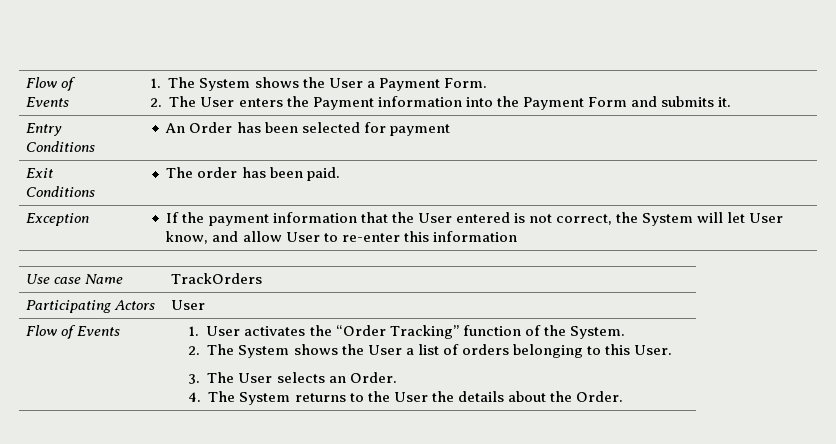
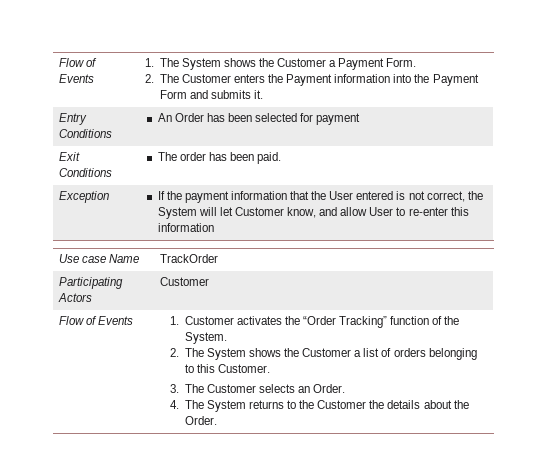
- Flow of Events | 1. The System shows the User a Payment Form.
- 2. The User enters the Payment information into the Payment Form and submits it.
+ Flow of Events | 1. The System shows the Customer a Payment Form.
+ 2. The Customer enters the Payment information into the Payment Form and submits it.
- Exception | If the payment information that the User entered is not correct, the System will let User know, and allow User to re-enter this information
+ Exception | If the payment information that the User entered is not correct, the System will let Customer know, and allow User to re-enter this information
- Use case Name | TrackOrders
+ Use case Name | TrackOrder
- Participating Actors | User
- Flow of Events | 1. User activates the “Order Tracking” function of the System.
+ Participating Actors | Customer
+ Flow of Events | 1. Customer activates the “Order Tracking” function of the System.
- 2. The System shows the User a list of orders belonging to this User.
+ 2. The System shows the Customer a list of orders belonging to this Customer.
- 3. The User selects an Order.
+ 3. The Customer selects an Order.
- 4. The System returns to the User the details about the Order.
+ 4. The System returns to the Customer the details about the Order.

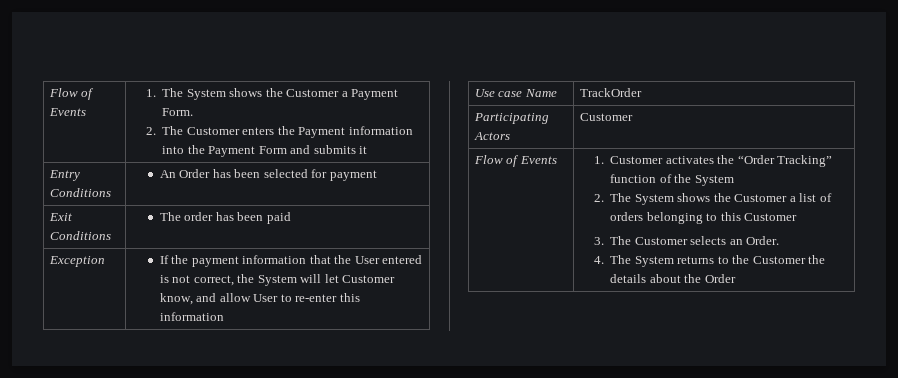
  Flow of Events | 1. The System shows the Customer a Payment Form.
- 2. The Customer enters the Payment information into the Payment Form and submits it.
+ 2. The Customer enters the Payment information into the Payment Form and submits it
- Exit Conditions | The order has been paid.
+ Exit Conditions | The order has been paid
- 1. Customer activates the “Order Tracking” function of the System.
+ 1. Customer activates the “Order Tracking” function of the System
- 2. The System shows the Customer a list of orders belonging to this Customer.
+ 2. The System shows the Customer a list of orders belonging to this Customer
- 4. The System returns to the Customer the details about the Order.
+ 4. The System returns to the Customer the details about the Order

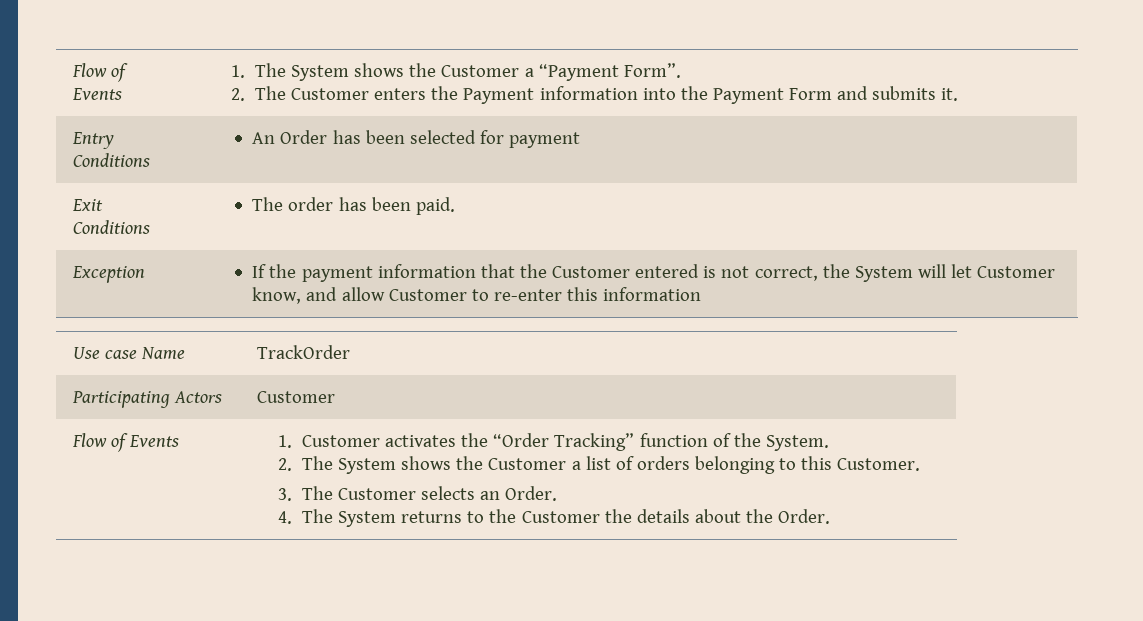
- Flow of Events | 1. The System shows the Customer a Payment Form.
- 2. The Customer enters the Payment information into the Payment Form and submits it
+ Flow of Events | 1. The System shows the Customer a “Payment Form”.
+ 2. The Customer enters the Payment information into the Payment Form and submits it.
- Exit Conditions | The order has been paid
+ Exit Conditions | The order has been paid.
- Exception | If the payment information that the User entered is not correct, the System will let Customer know, and allow User to re-enter this information
+ Exception | If the payment information that the Customer entered is not correct, the System will let Customer know, and allow Customer to re-enter this information
- 1. Customer activates the “Order Tracking” function of the System
+ 1. Customer activates the “Order Tracking” function of the System.
- 2. The System shows the Customer a list of orders belonging to this Customer
+ 2. The System shows the Customer a list of orders belonging to this Customer.
- 4. The System returns to the Customer the details about the Order
+ 4. The System returns to the Customer the details about the Order.

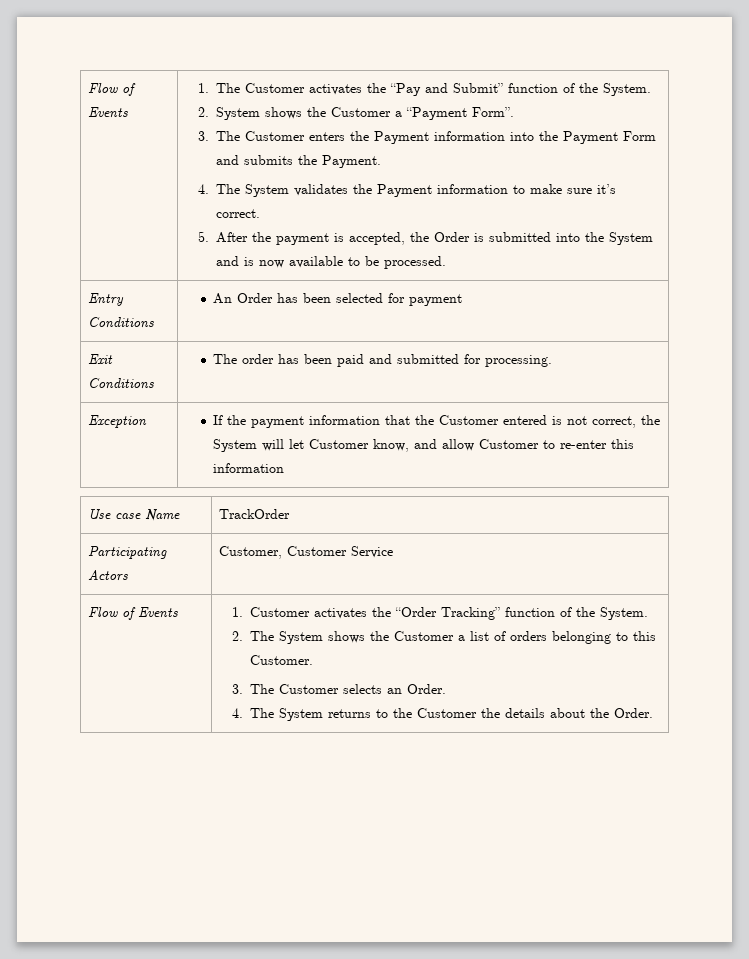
- 1. The System shows the Customer a “Payment Form”.
+ 1. The Customer activates the “Pay and Submit” function of the System.
+ 2. System shows the Customer a “Payment Form”.
- 2. The Customer enters the Payment information into the Payment Form and submits it.
+ 3. The Customer enters the Payment information into the Payment Form and submits the Payment.
+ 4. The System validates the Payment information to make sure it’s correct.
+ 5. After the payment is accepted, the Order is submitted into the System and is now available to be processed.
- Exit Conditions | The order has been paid.
+ Exit Conditions | The order has been paid and submitted for processing.
- Participating Actors | Customer
+ Participating Actors | Customer, Customer Service

